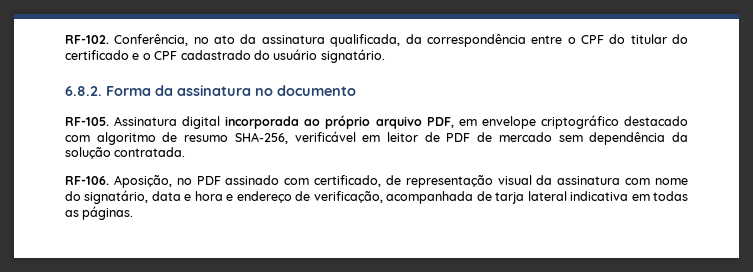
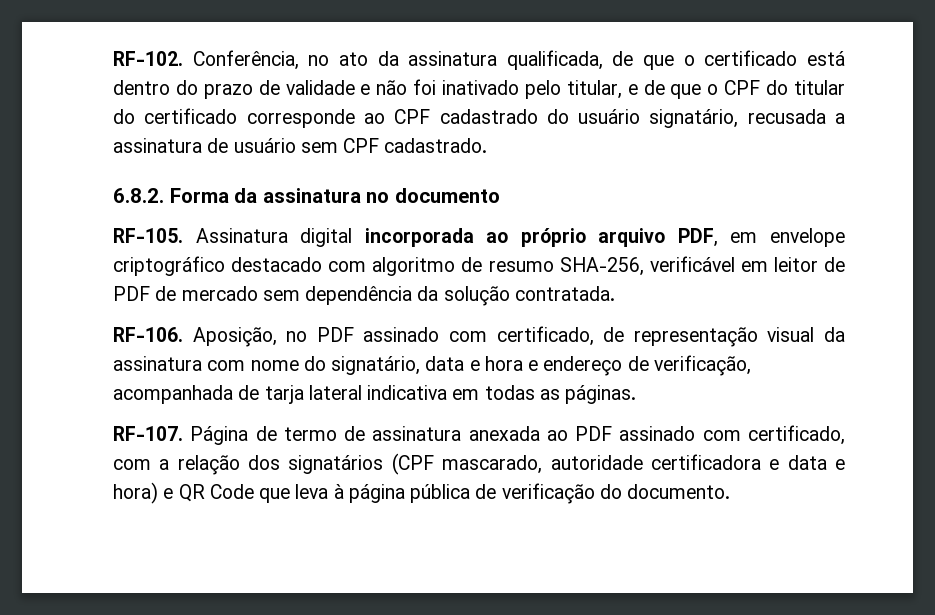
- Conferência, no ato da assinatura qualificada, da correspondência entre o CPF do titular do certificado e o CPF cadastrado do usuário signatário.
+ Conferência, no ato da assinatura qualificada, de que o certificado está dentro do prazo de validade e não foi inativado pelo titular, e de que o CPF do titular do certificado corresponde ao CPF cadastrado do usuário signatário, recusada a assinatura de usuário sem CPF cadastrado.
+ RF-107. Página de termo de assinatura anexada ao PDF assinado com certificado, com a relação dos signatários (CPF mascarado, autoridade certificadora e data e hora) e QR Code que leva à página pública de verificação do documento.

